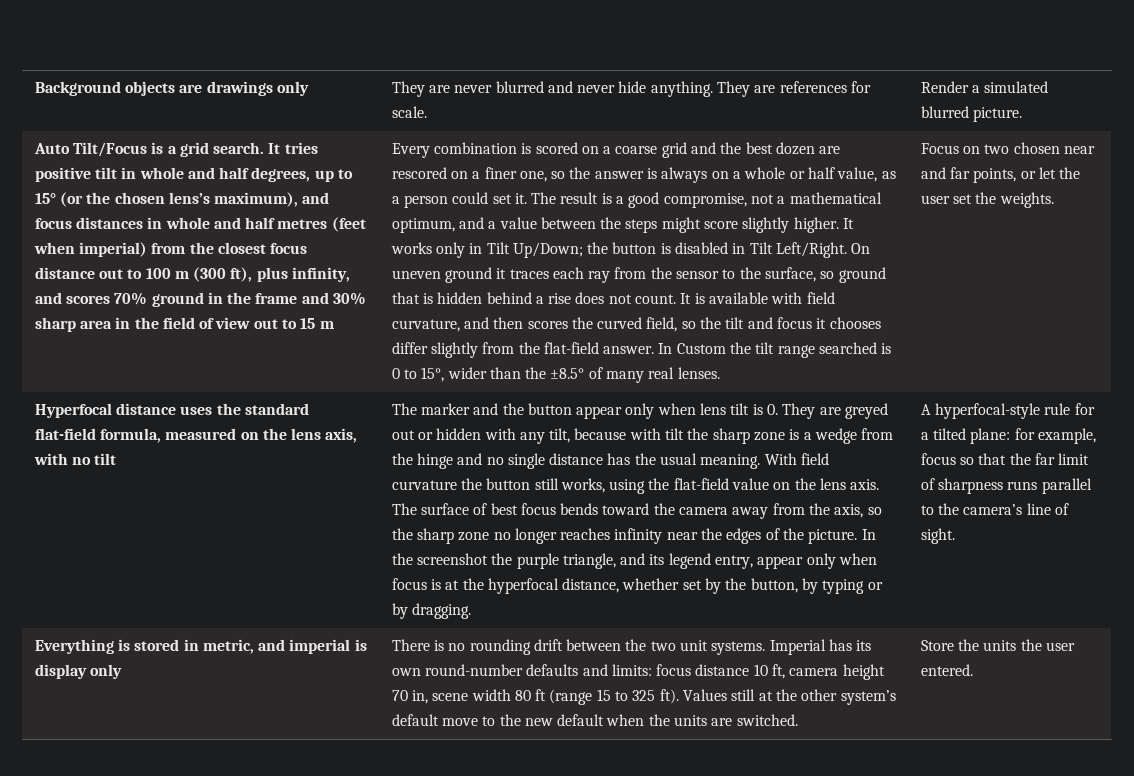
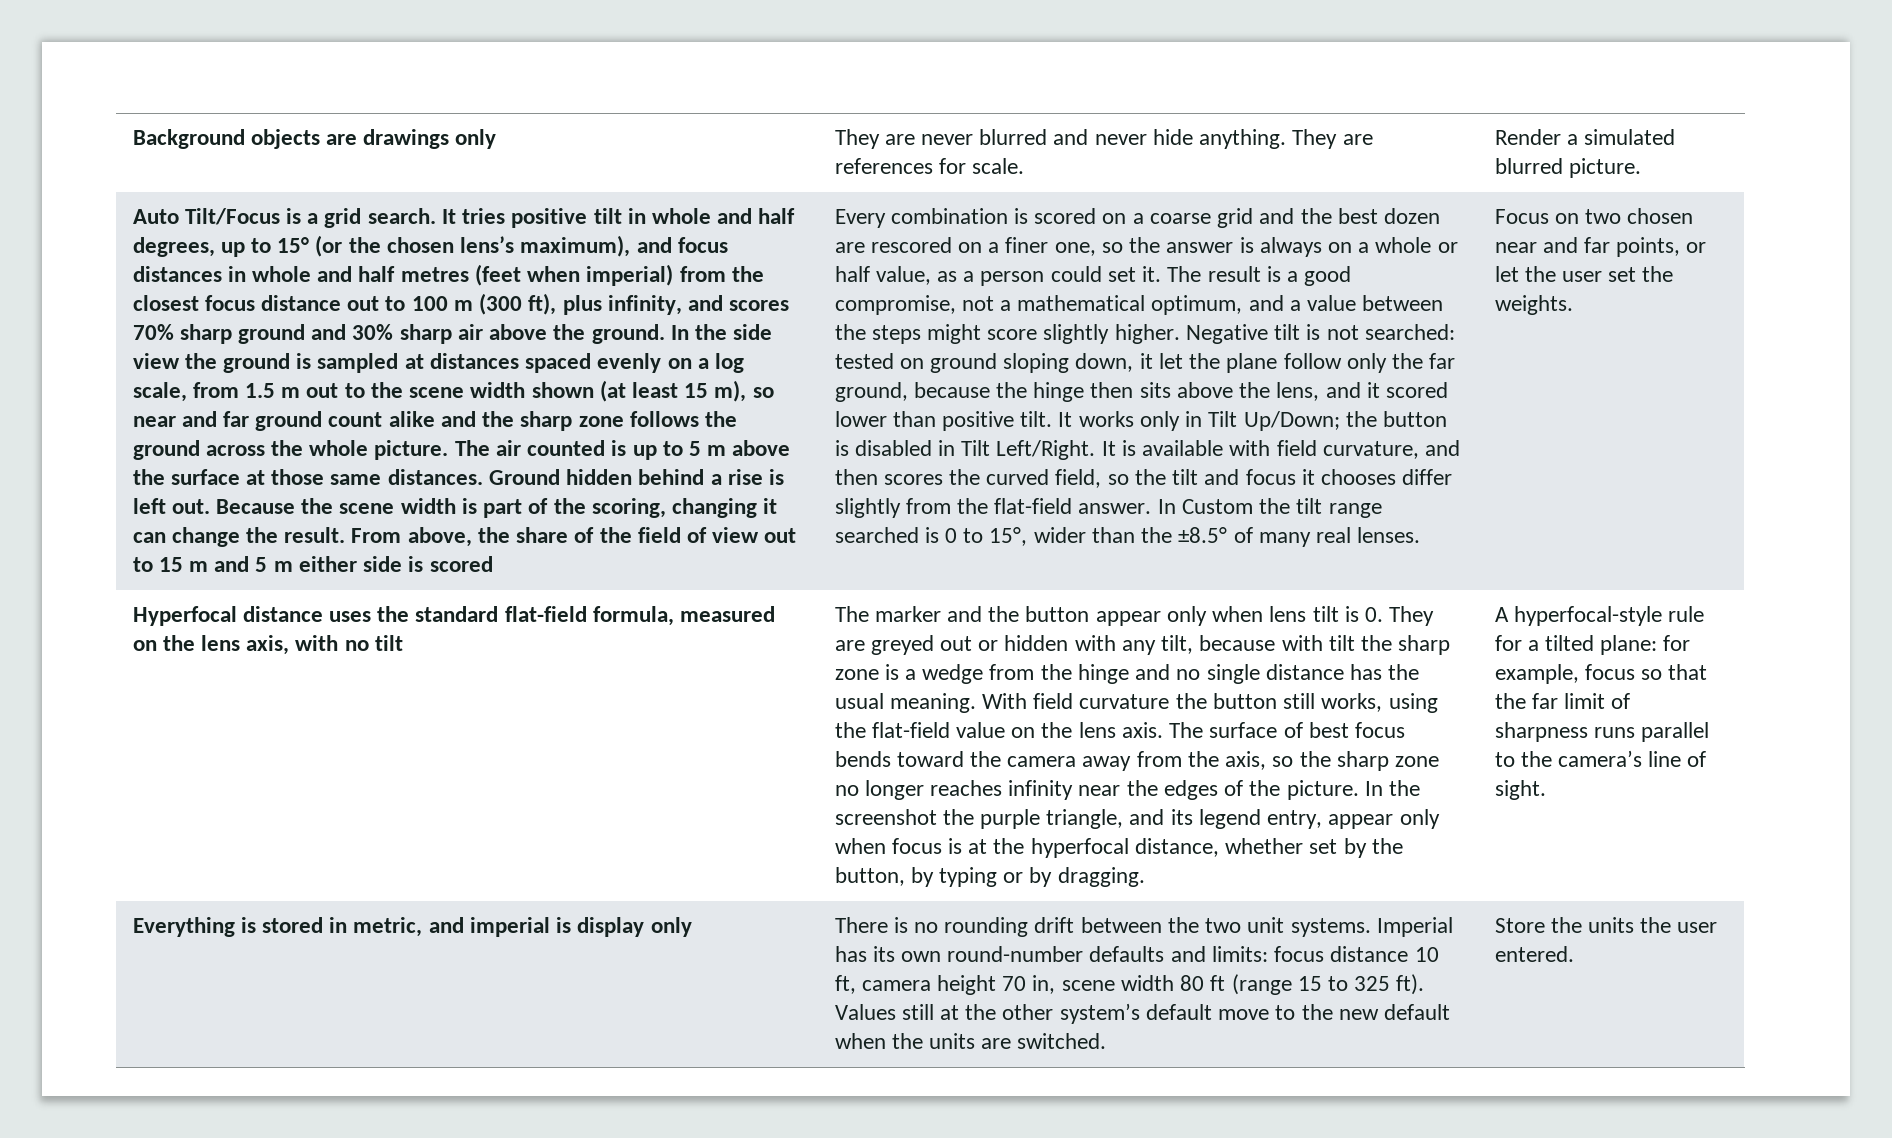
- It tries positive tilt in whole and half degrees, up to 15° (or the chosen lens’s maximum), and focus distances in whole and half metres (feet when imperial) from the closest focus distance out to 100 m (300 ft), plus infinity, and scores 70% ground in the frame and 30% sharp area in the field of view out to 15 m
+ It tries positive tilt in whole and half degrees, up to 15° (or the chosen lens’s maximum), and focus distances in whole and half metres (feet when imperial) from the closest focus distance out to 100 m (300 ft), plus infinity, and scores 70% sharp ground and 30% sharp air above the ground. In the side view the ground is sampled at distances spaced evenly on a log scale, from 1.5 m out to the scene width shown (at least 15 m), so near and far ground count alike and the sharp zone follows the ground across the whole picture. The air counted is up to 5 m above the surface at those same distances. Ground hidden behind a rise is left out. Because the scene width is part of the scoring, changing it can change the result. From above, the share of the field of view out to 15 m and 5 m either side is scored
+ Negative tilt is not searched: tested on ground sloping down, it let the plane follow only the far ground, because the hinge then sits above the lens, and it scored lower than positive tilt.
- On uneven ground it traces each ray from the sensor to the surface, so ground that is hidden behind a rise does not count.

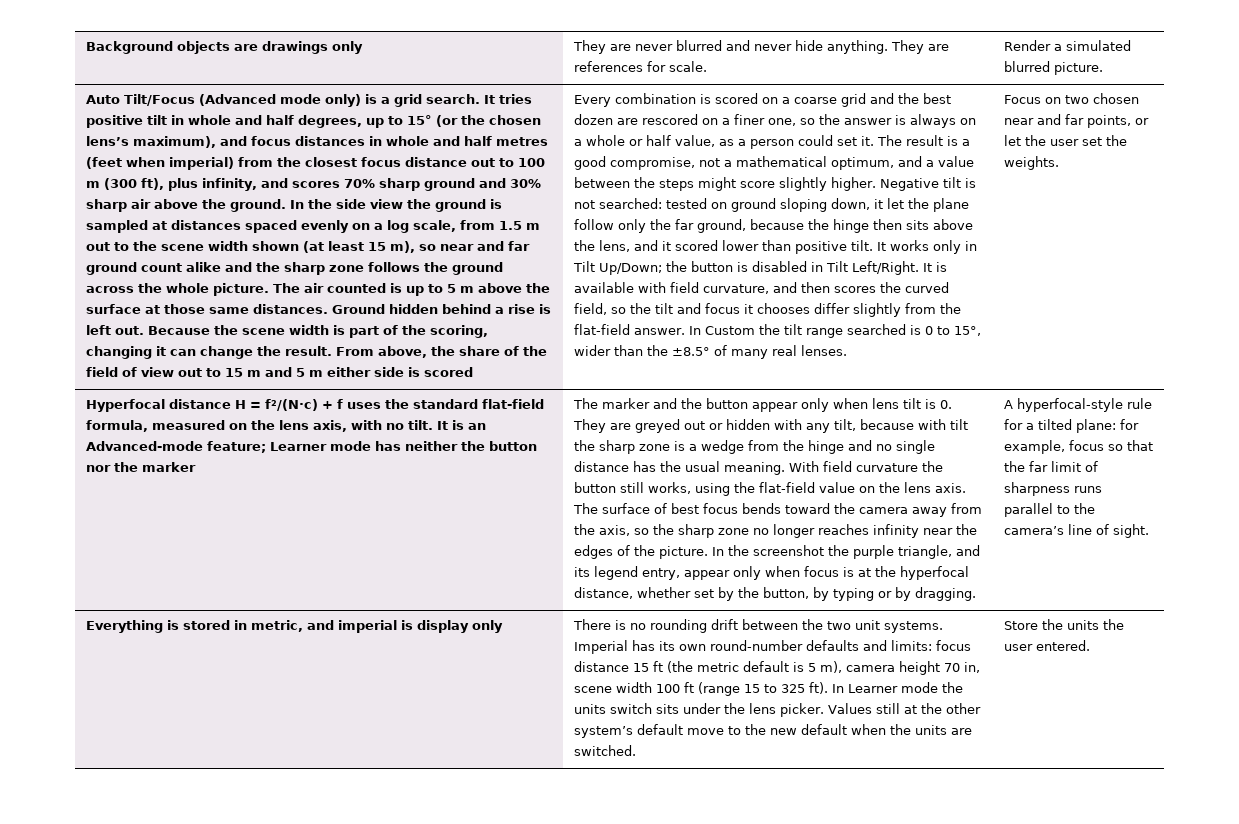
- Auto Tilt/Focus is a grid search.
+ Auto Tilt/Focus (Advanced mode only) is a grid search.
- Hyperfocal distance uses the standard flat-field formula, measured on the lens axis, with no tilt
+ Hyperfocal distance H = f²/(N·c) + f uses the standard flat-field formula, measured on the lens axis, with no tilt. It is an Advanced-mode feature; Learner mode has neither the button nor the marker
- Imperial has its own round-number defaults and limits: focus distance 10 ft, camera height 70 in, scene width 80 ft (range 15 to 325 ft).
+ Imperial has its own round-number defaults and limits: focus distance 15 ft (the metric default is 5 m), camera height 70 in, scene width 100 ft (range 15 to 325 ft).
+ In Learner mode the units switch sits under the lens picker.

